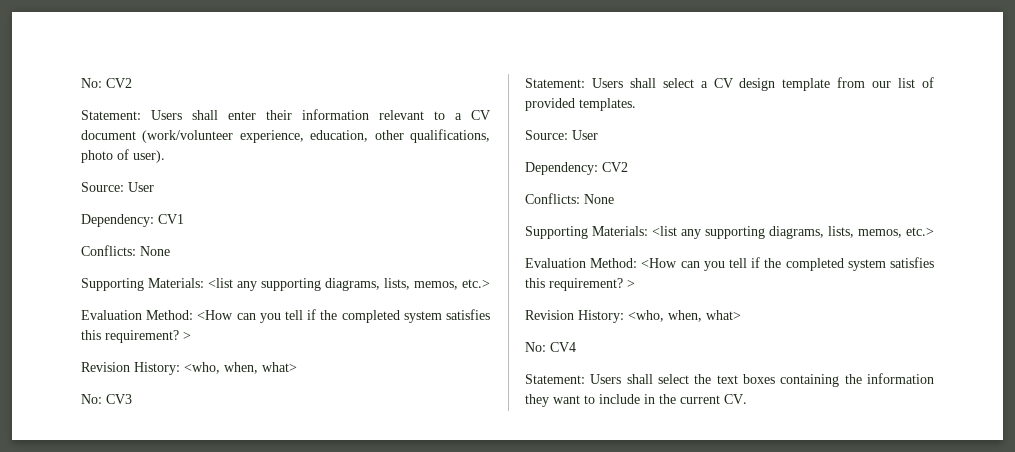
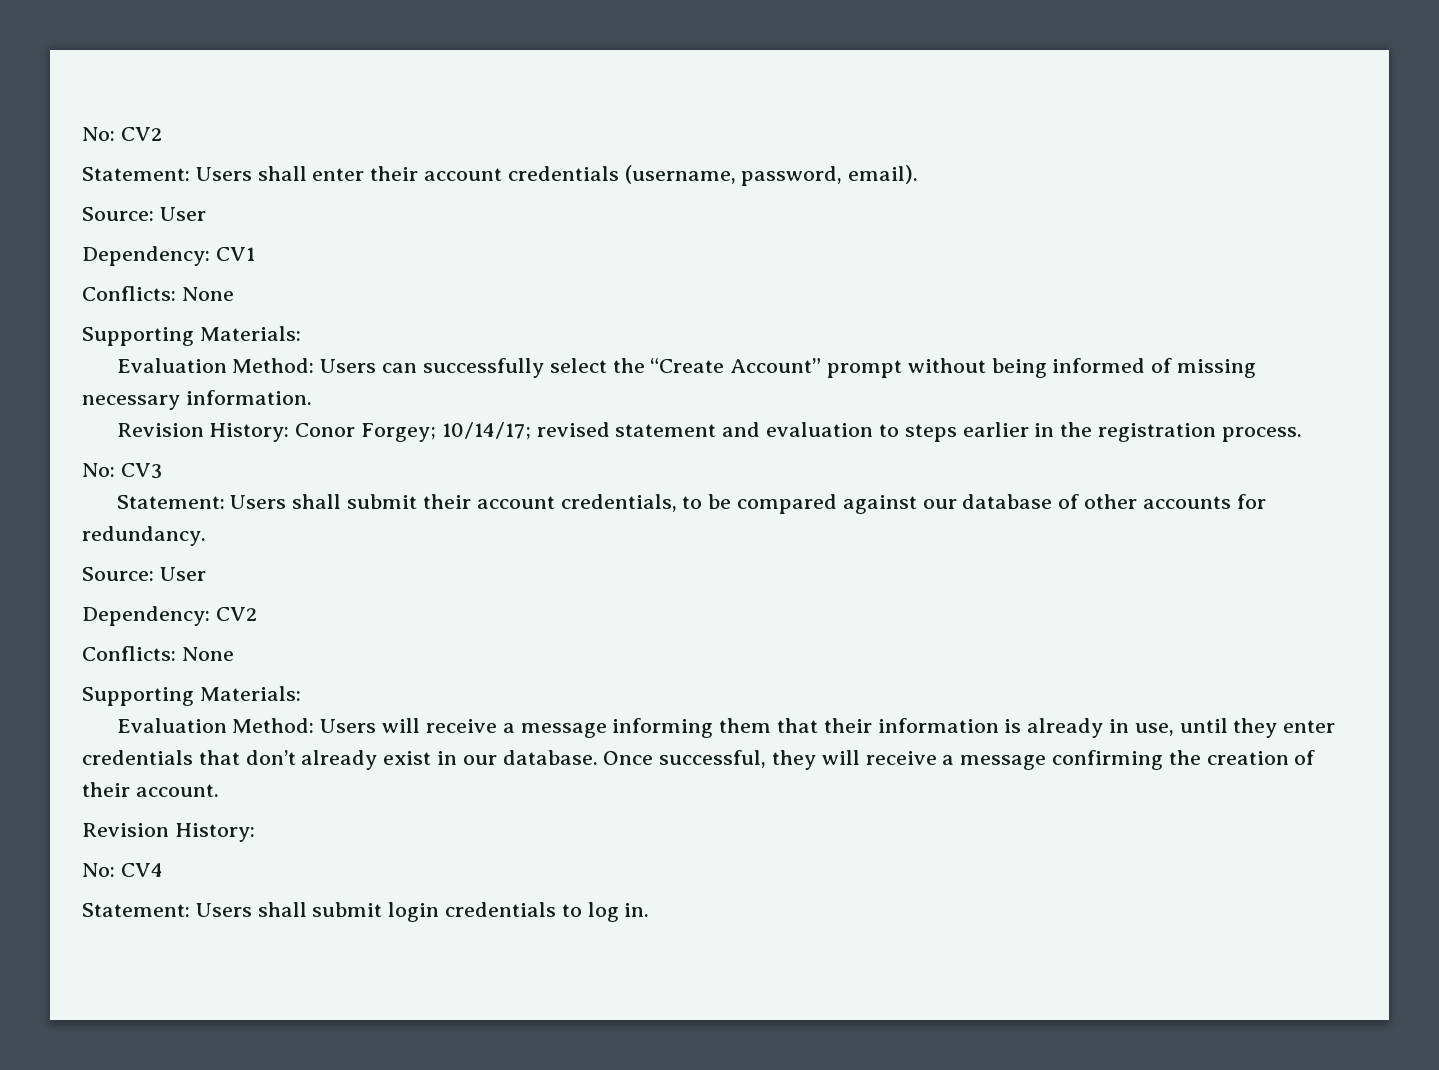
- Statement: Users shall enter their information relevant to a CV document (work/volunteer experience, education, other qualifications, photo of user).
+ Statement: Users shall enter their account credentials (username, password, email).
  Dependency: CV1
  Conflicts: None
- Supporting Materials: <list any supporting diagrams, lists, memos, etc.>
- Evaluation Method: <How can you tell if the completed system satisfies this requirement? >
- Revision History: <who, when, what>
+ Supporting Materials:
+ Evaluation Method: Users can successfully select the “Create Account” prompt without being informed of missing necessary information.
+ Revision History: Conor Forgey; 10/14/17; revised statement and evaluation to steps earlier in the registration process.
- Statement: Users shall select a CV design template from our list of provided templates.
+ Statement: Users shall submit their account credentials, to be compared against our database of other accounts for redundancy.
  Dependency: CV2
  Conflicts: None
- Supporting Materials: <list any supporting diagrams, lists, memos, etc.>
- Evaluation Method: <How can you tell if the completed system satisfies this requirement? >
- Revision History: <who, when, what>
+ Supporting Materials:
+ Evaluation Method: Users will receive a message informing them that their information is already in use, until they enter credentials that don’t already exist in our database. Once successful, they will receive a message confirming the creation of their account.
+ Revision History:
- Statement: Users shall select the text boxes containing the information they want to include in the current CV.
+ Statement: Users shall submit login credentials to log in.

